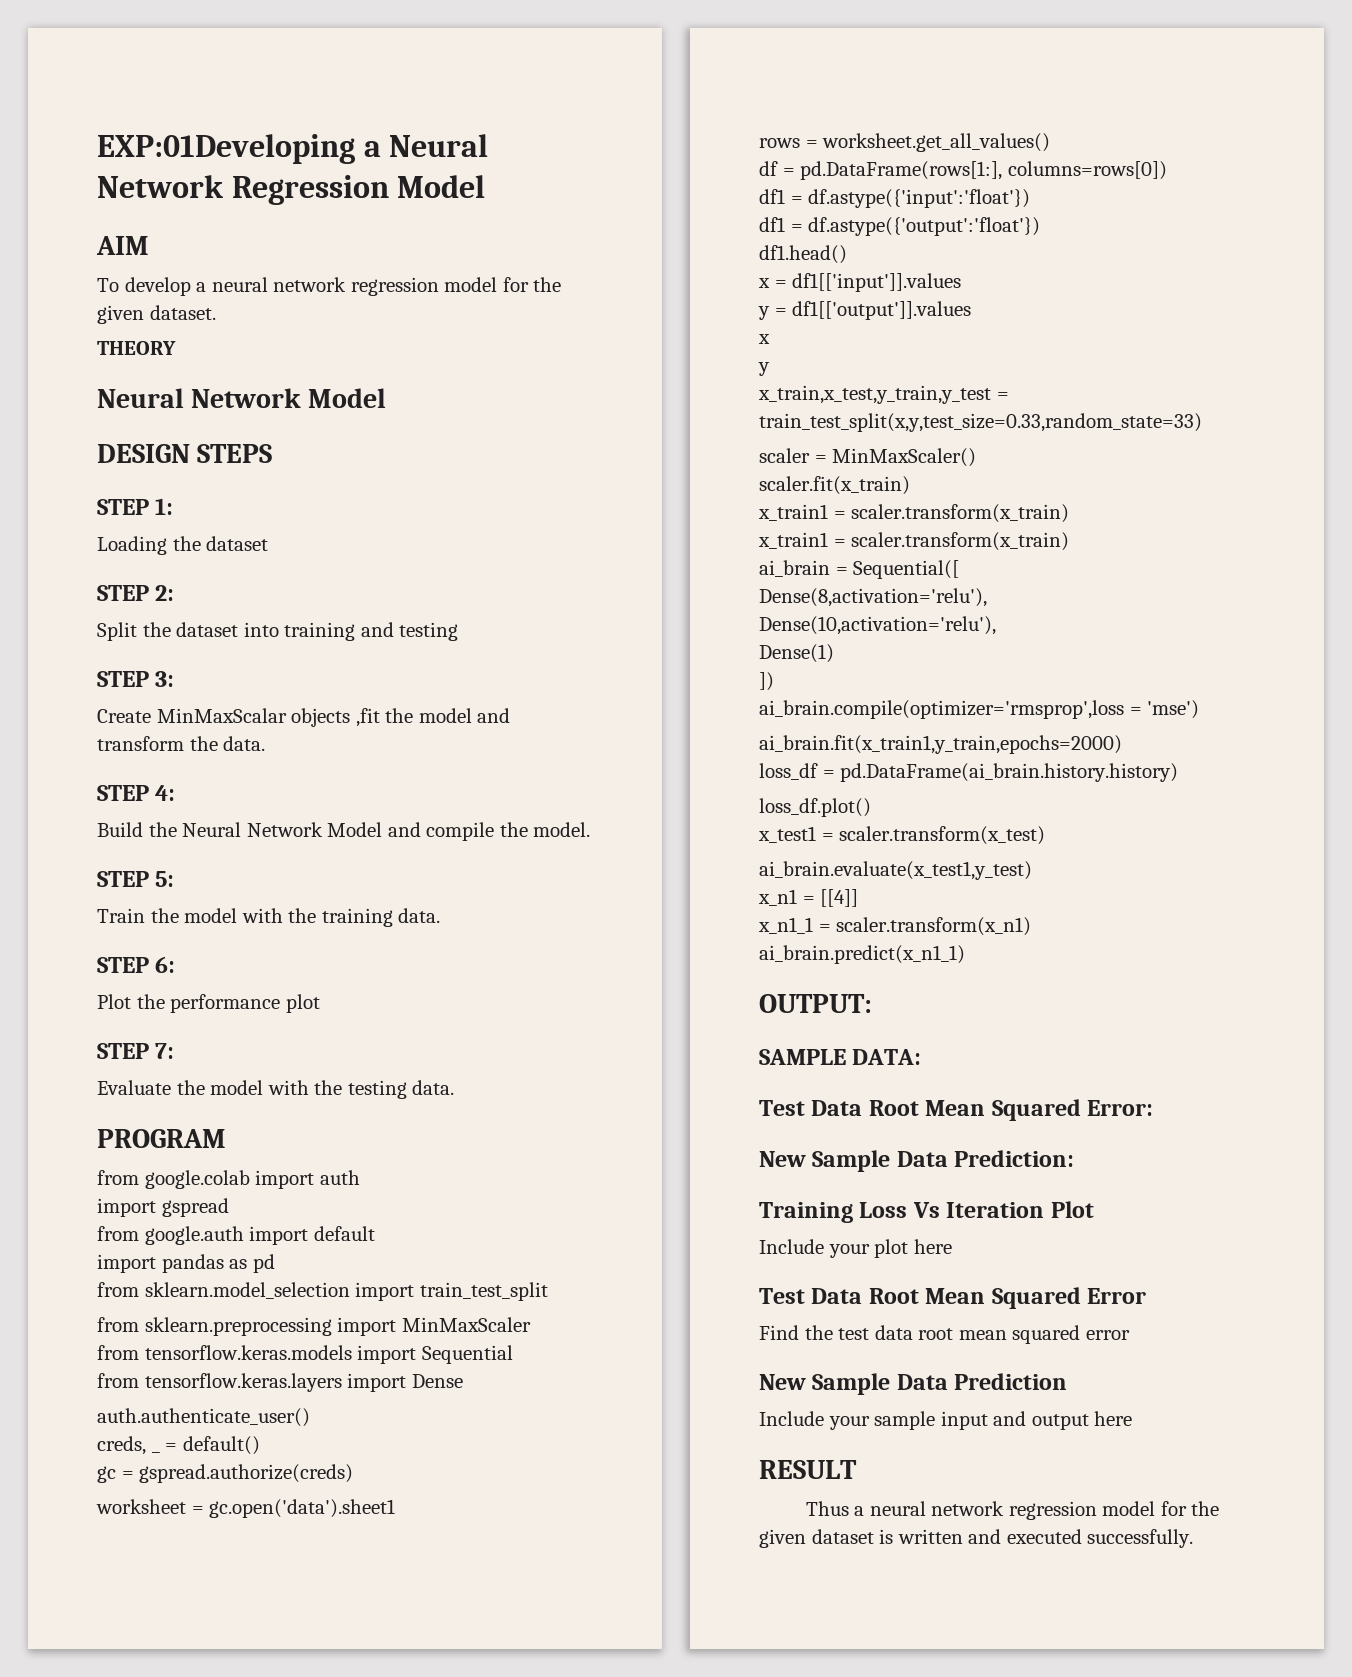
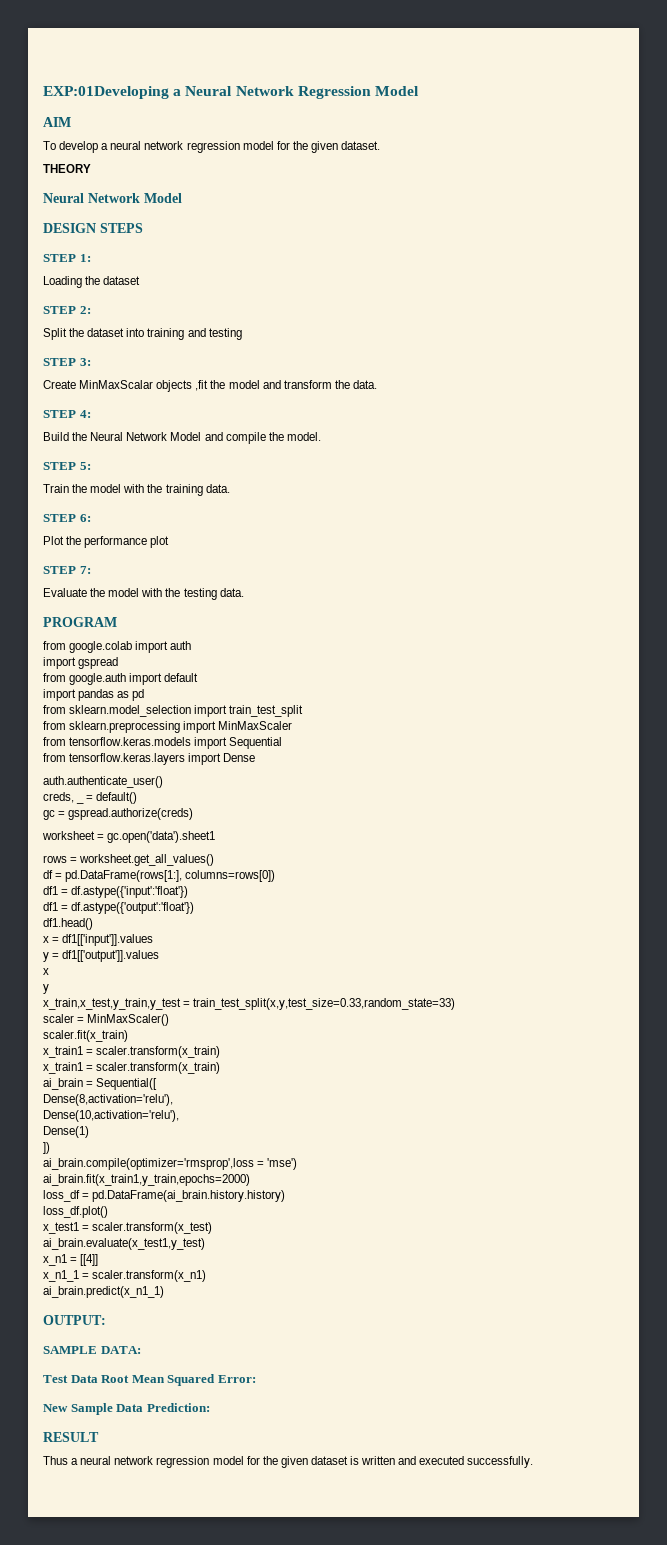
- Training Loss Vs Iteration Plot
- Include your plot here
- Test Data Root Mean Squared Error
- Find the test data root mean squared error
- New Sample Data Prediction
- Include your sample input and output here

